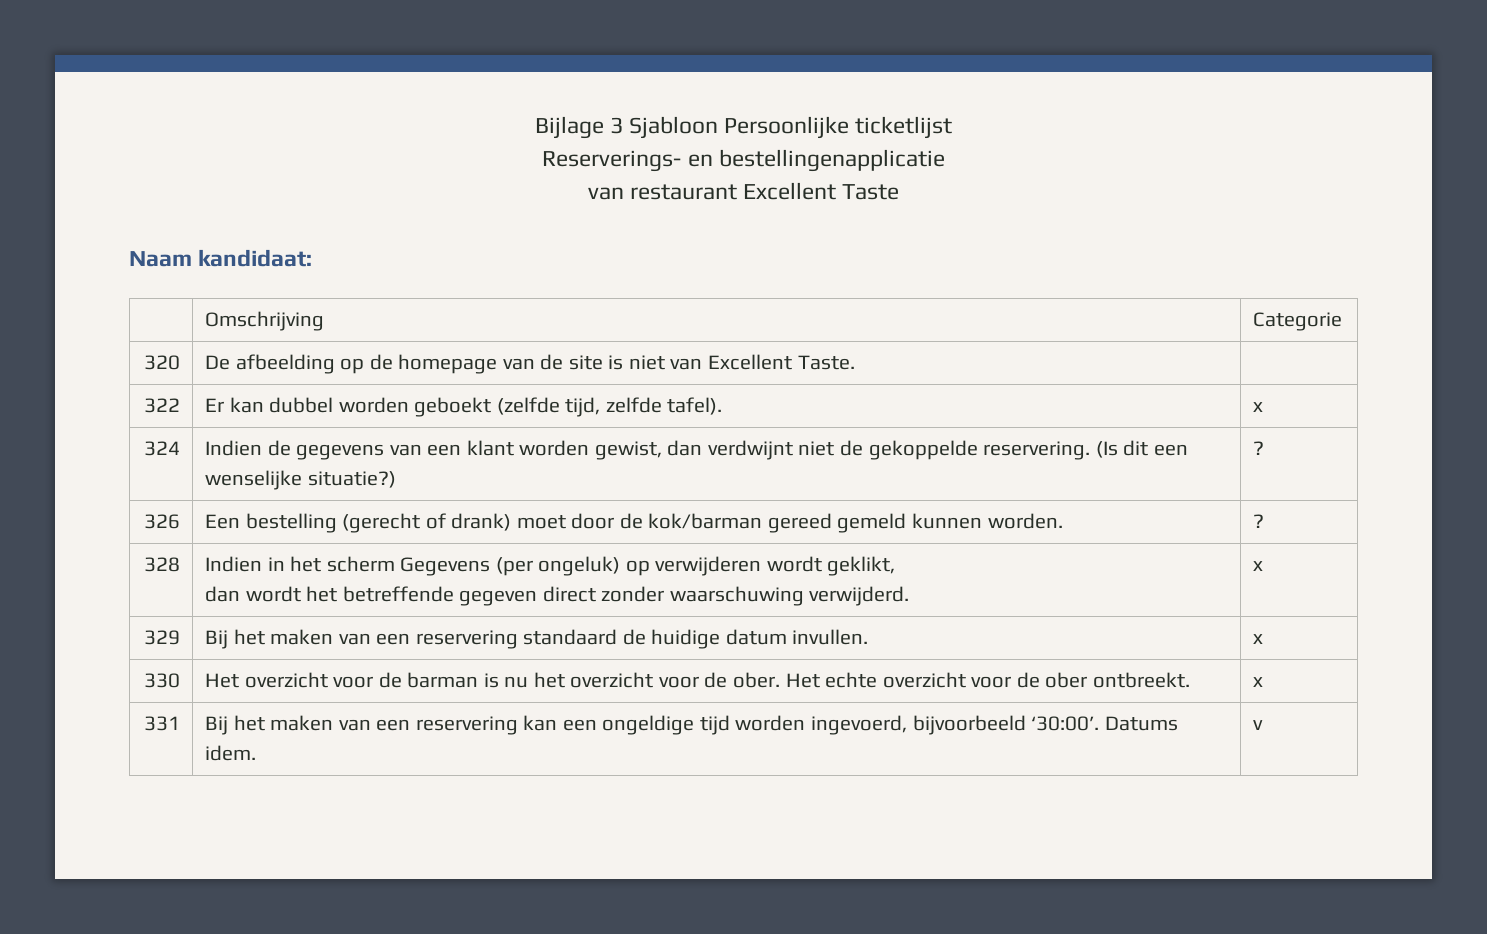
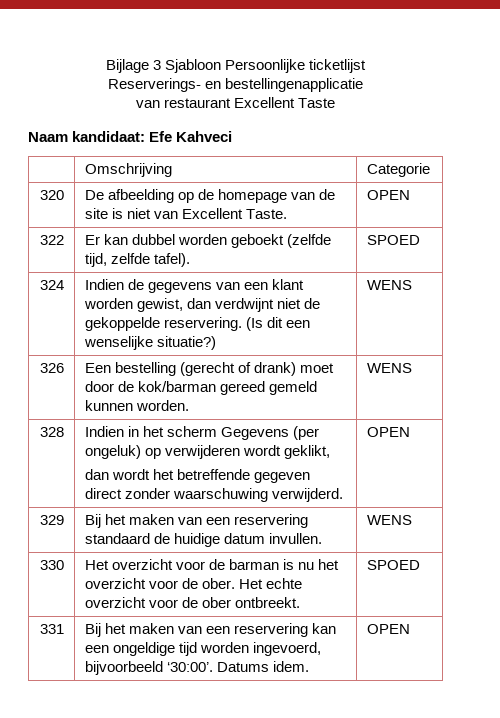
- Naam kandidaat:
+ Naam kandidaat: Efe Kahveci
- 320 | De afbeelding op de homepage van de site is niet van Excellent Taste. |
+ 320 | De afbeelding op de homepage van de site is niet van Excellent Taste. | OPEN
- 322 | Er kan dubbel worden geboekt (zelfde tijd, zelfde tafel). | x
+ 322 | Er kan dubbel worden geboekt (zelfde tijd, zelfde tafel). | SPOED
- 324 | Indien de gegevens van een klant worden gewist, dan verdwijnt niet de gekoppelde reservering. (Is dit een wenselijke situatie?) | ?
+ 324 | Indien de gegevens van een klant worden gewist, dan verdwijnt niet de gekoppelde reservering. (Is dit een wenselijke situatie?) | WENS
- 326 | Een bestelling (gerecht of drank) moet door de kok/barman gereed gemeld kunnen worden. | ?
+ 326 | Een bestelling (gerecht of drank) moet door de kok/barman gereed gemeld kunnen worden. | WENS
  328 | Indien in het scherm Gegevens (per ongeluk) op verwijderen wordt geklikt,
- dan wordt het betreffende gegeven direct zonder waarschuwing verwijderd. | x
+ dan wordt het betreffende gegeven direct zonder waarschuwing verwijderd. | OPEN
- 329 | Bij het maken van een reservering standaard de huidige datum invullen. | x
+ 329 | Bij het maken van een reservering standaard de huidige datum invullen. | WENS
- 330 | Het overzicht voor de barman is nu het overzicht voor de ober. Het echte overzicht voor de ober ontbreekt. | x
+ 330 | Het overzicht voor de barman is nu het overzicht voor de ober. Het echte overzicht voor de ober ontbreekt. | SPOED
- 331 | Bij het maken van een reservering kan een ongeldige tijd worden ingevoerd, bijvoorbeeld ‘30:00’. Datums idem. | v
+ 331 | Bij het maken van een reservering kan een ongeldige tijd worden ingevoerd, bijvoorbeeld ‘30:00’. Datums idem. | OPEN

